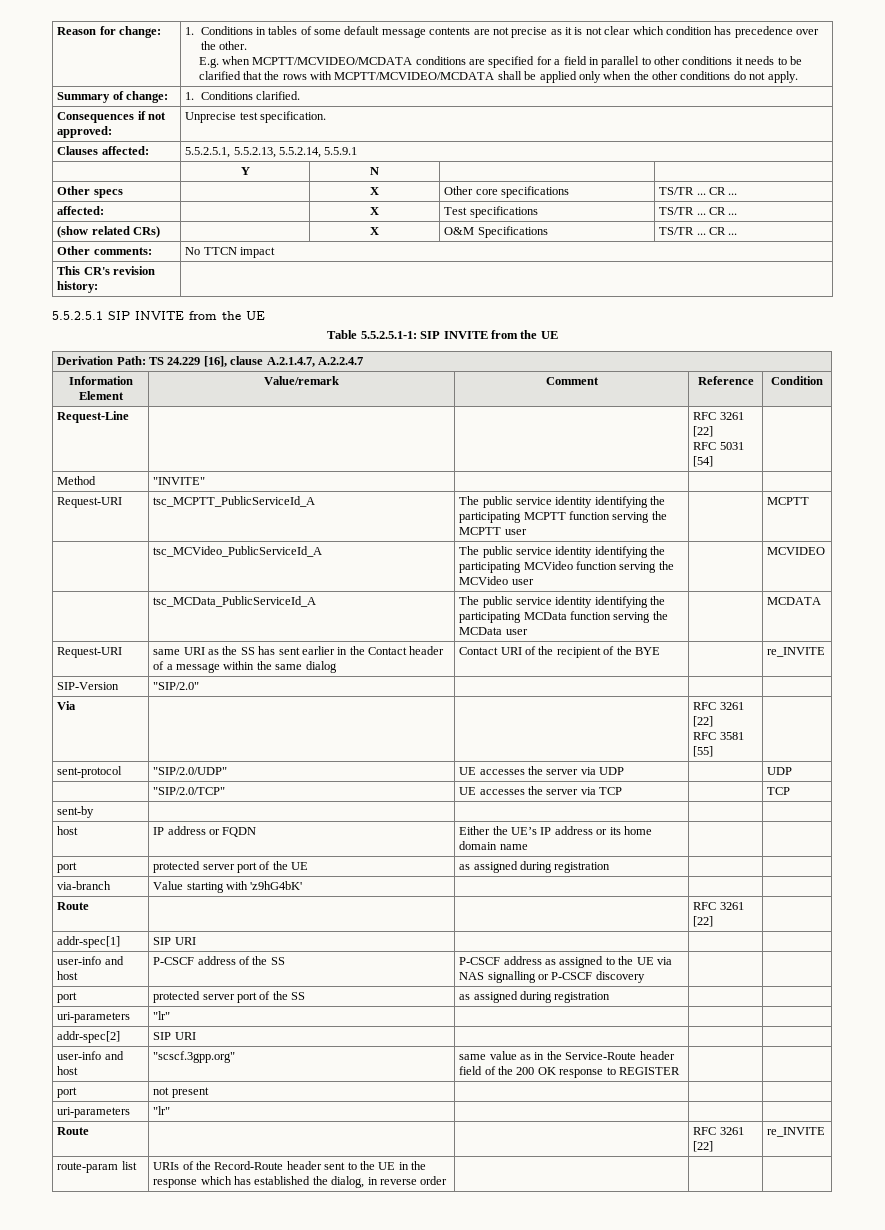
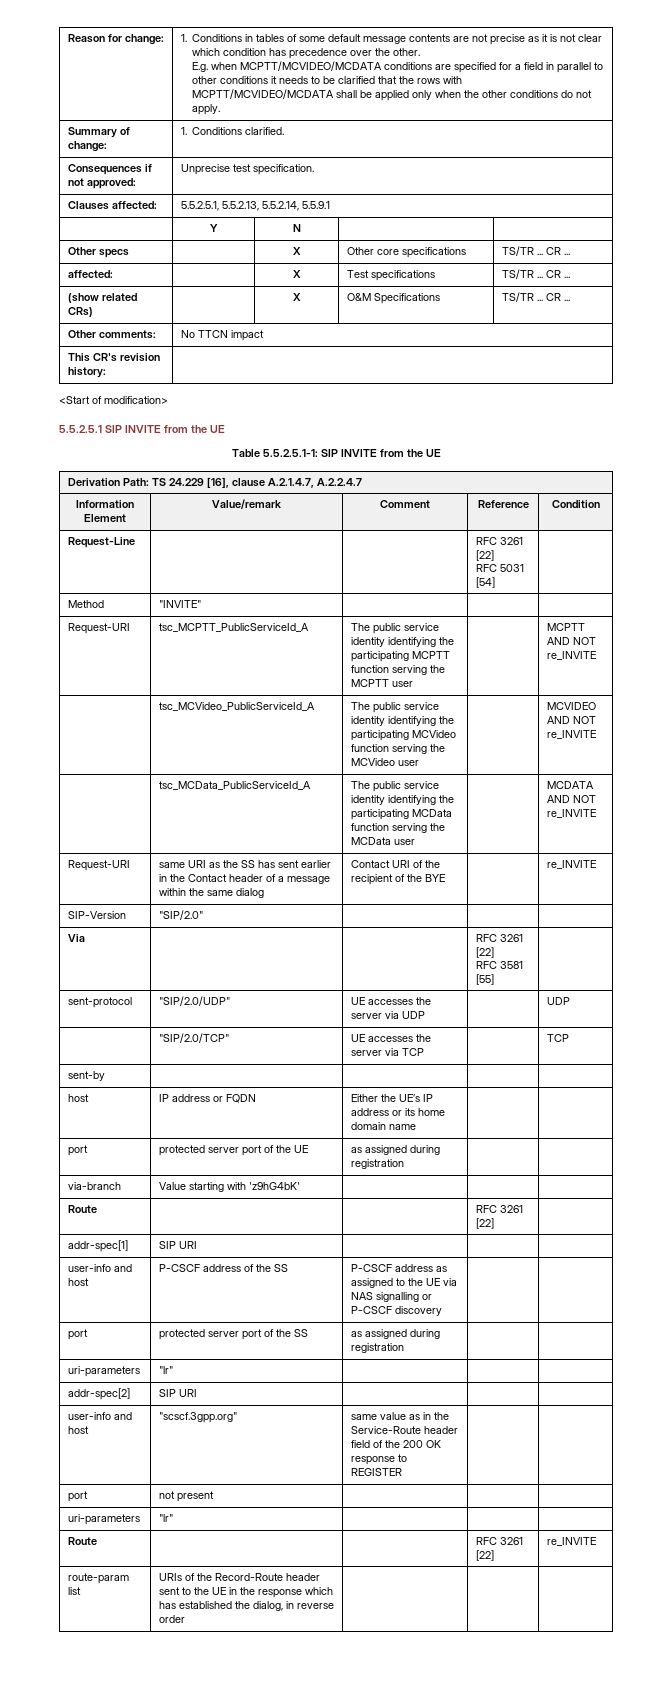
+ <Start of modification>
- Request-URI | tsc_MCPTT_PublicServiceId_A | The public service identity identifying the participating MCPTT function serving the MCPTT user | | MCPTT
+ Request-URI | tsc_MCPTT_PublicServiceId_A | The public service identity identifying the participating MCPTT function serving the MCPTT user | | MCPTT AND NOT re_INVITE
- | tsc_MCVideo_PublicServiceId_A | The public service identity identifying the participating MCVideo function serving the MCVideo user | | MCVIDEO
+ | tsc_MCVideo_PublicServiceId_A | The public service identity identifying the participating MCVideo function serving the MCVideo user | | MCVIDEO AND NOT re_INVITE
- | tsc_MCData_PublicServiceId_A | The public service identity identifying the participating MCData function serving the MCData user | | MCDATA
+ | tsc_MCData_PublicServiceId_A | The public service identity identifying the participating MCData function serving the MCData user | | MCDATA AND NOT re_INVITE

